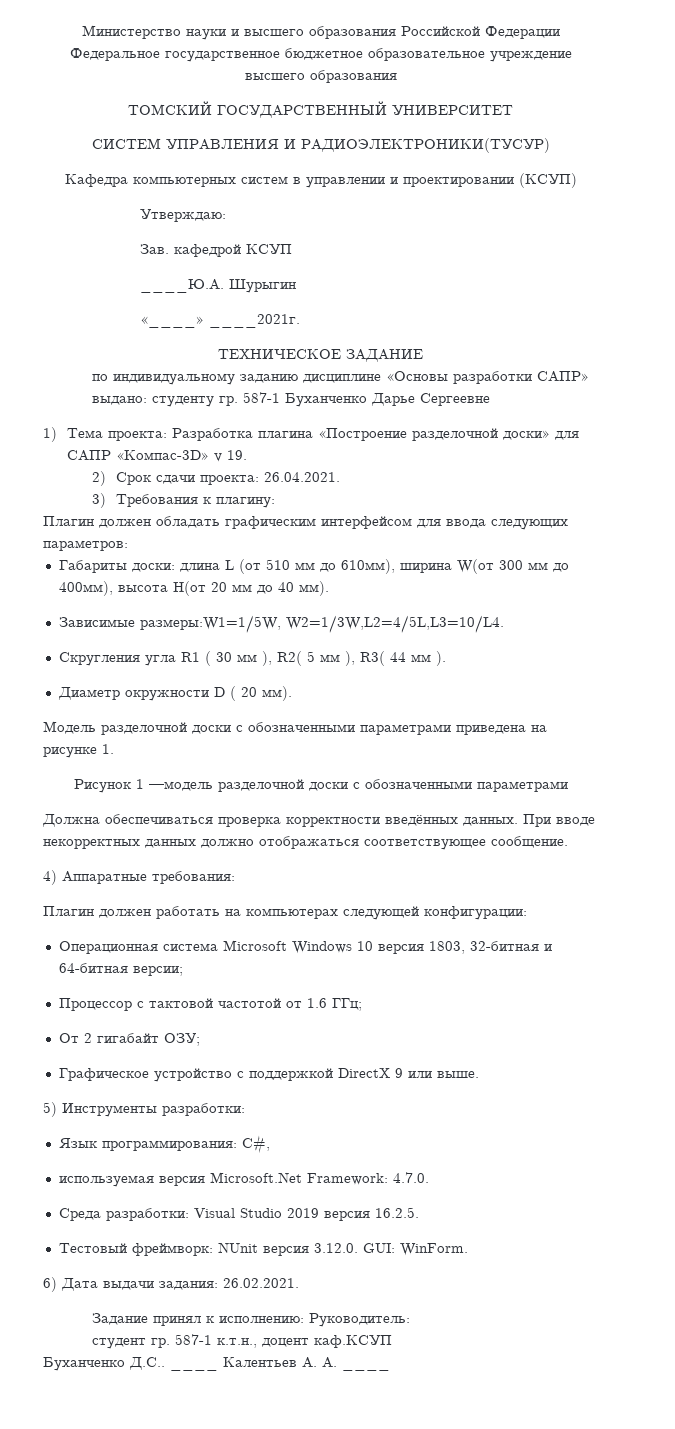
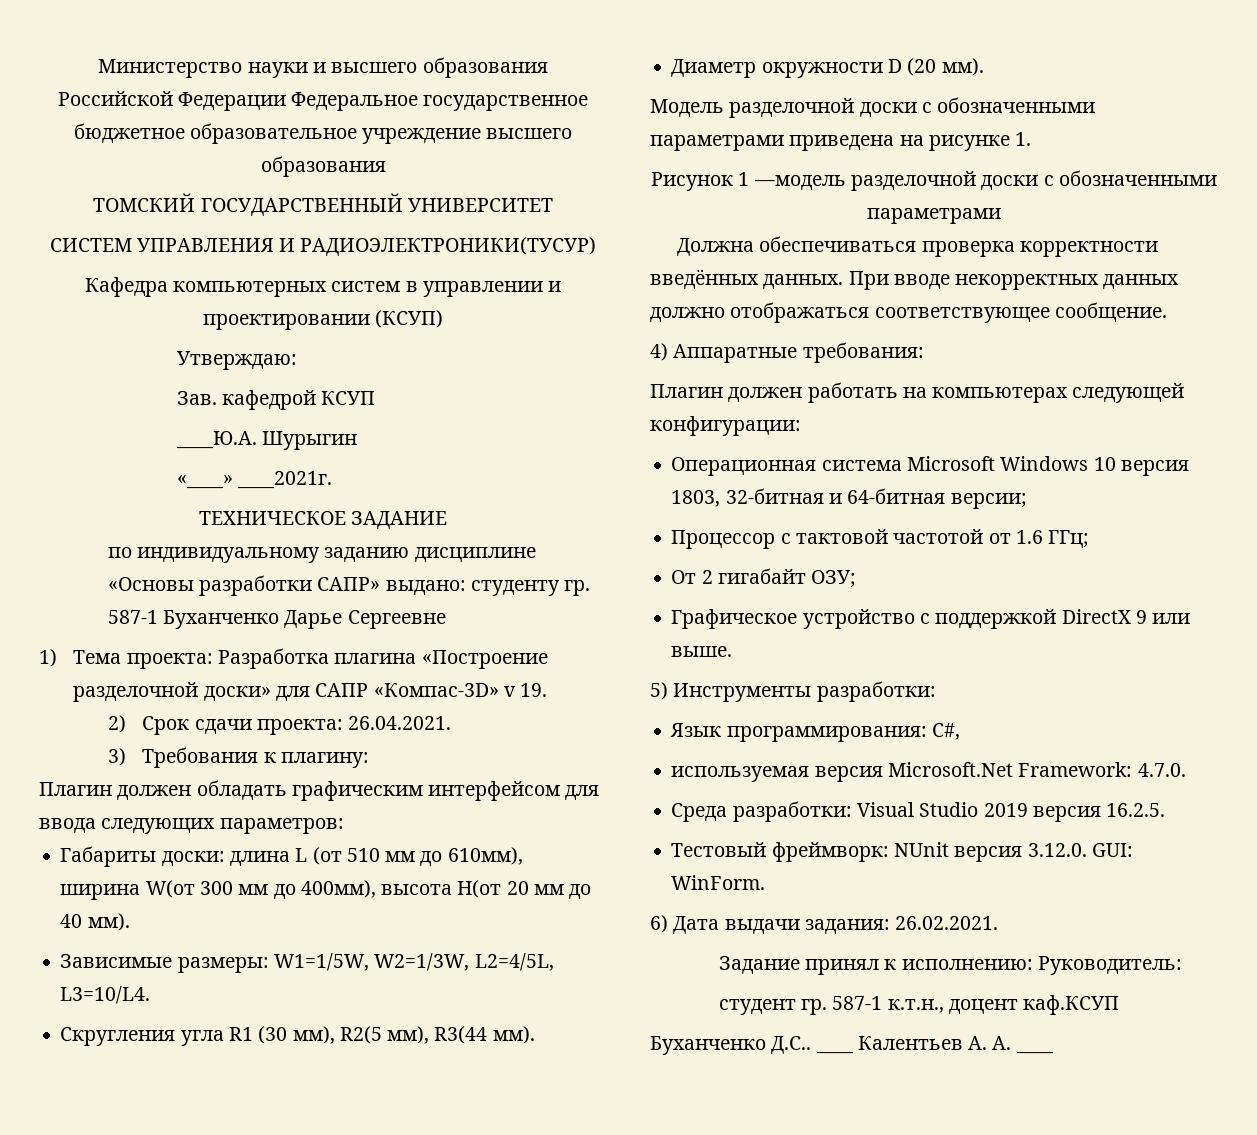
- Зависимые размеры:W1=1/5W, W2=1/3W,L2=4/5L,L3=10/L4.
- Cкругления угла R1 ( 30 мм ), R2( 5 мм ), R3( 44 мм ).
+ Зависимые размеры: W1=1/5W, W2=1/3W, L2=4/5L, L3=10/L4.
+ Скругления угла R1 (30 мм), R2(5 мм), R3(44 мм).
- Диаметр окружности D ( 20 мм).
+ Диаметр окружности D (20 мм).

